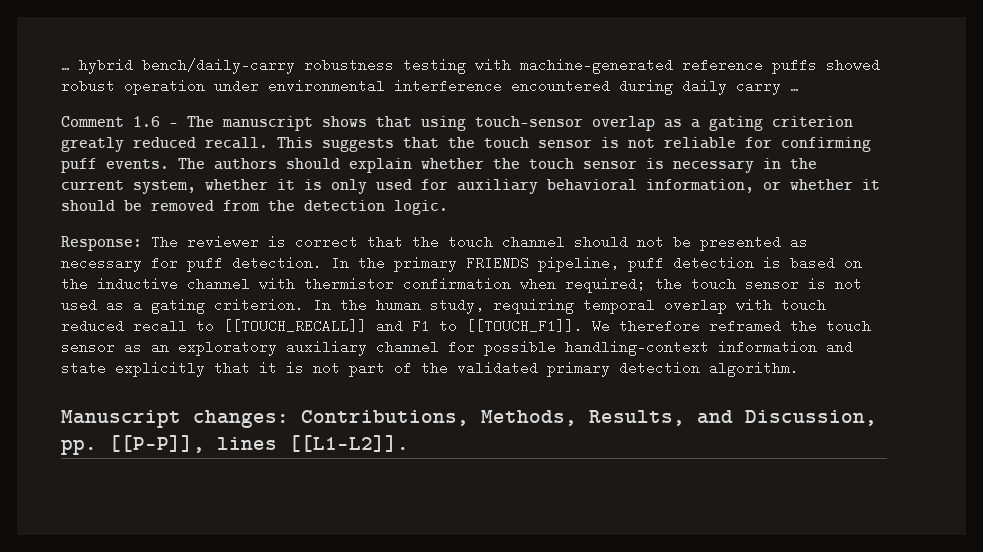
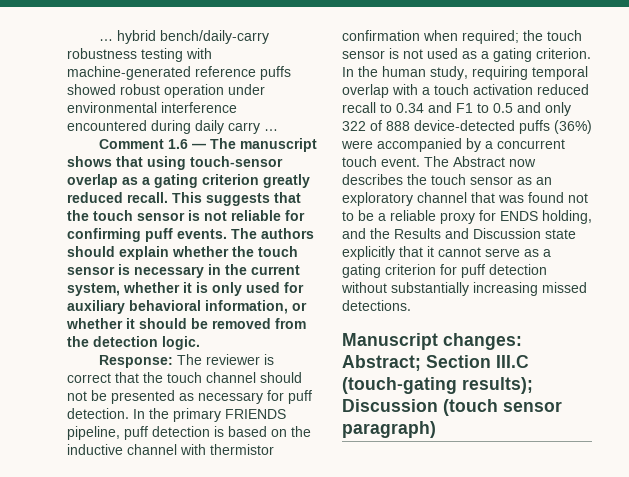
- In the human study, requiring temporal overlap with touch reduced recall to [[TOUCH_RECALL]] and F1 to [[TOUCH_F1]]. We therefore reframed the touch sensor as an exploratory auxiliary channel for possible handling-context information and state explicitly that it is not part of the validated primary detection algorithm.
- Manuscript changes: Contributions, Methods, Results, and Discussion, pp. [[P–P]], lines [[L1–L2]].
+ In the human study, requiring temporal overlap with a touch activation reduced recall to 0.34 and F1 to 0.5 and only 322 of 888 device-detected puffs (36%) were accompanied by a concurrent touch event. The Abstract now describes the touch sensor as an exploratory channel that was found not to be a reliable proxy for ENDS holding, and the Results and Discussion state explicitly that it cannot serve as a gating criterion for puff detection without substantially increasing missed detections.
+ Manuscript changes: Abstract; Section III.C (touch-gating results); Discussion (touch sensor paragraph)

